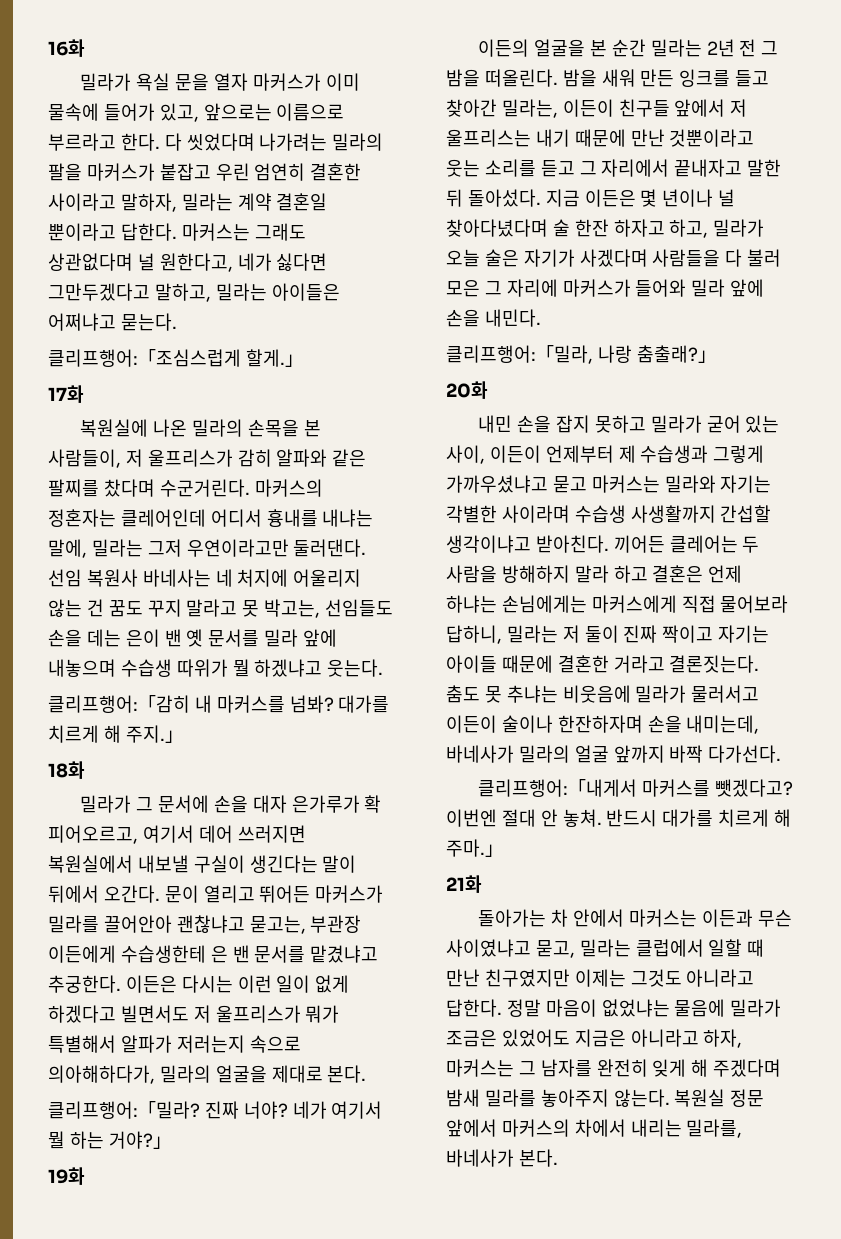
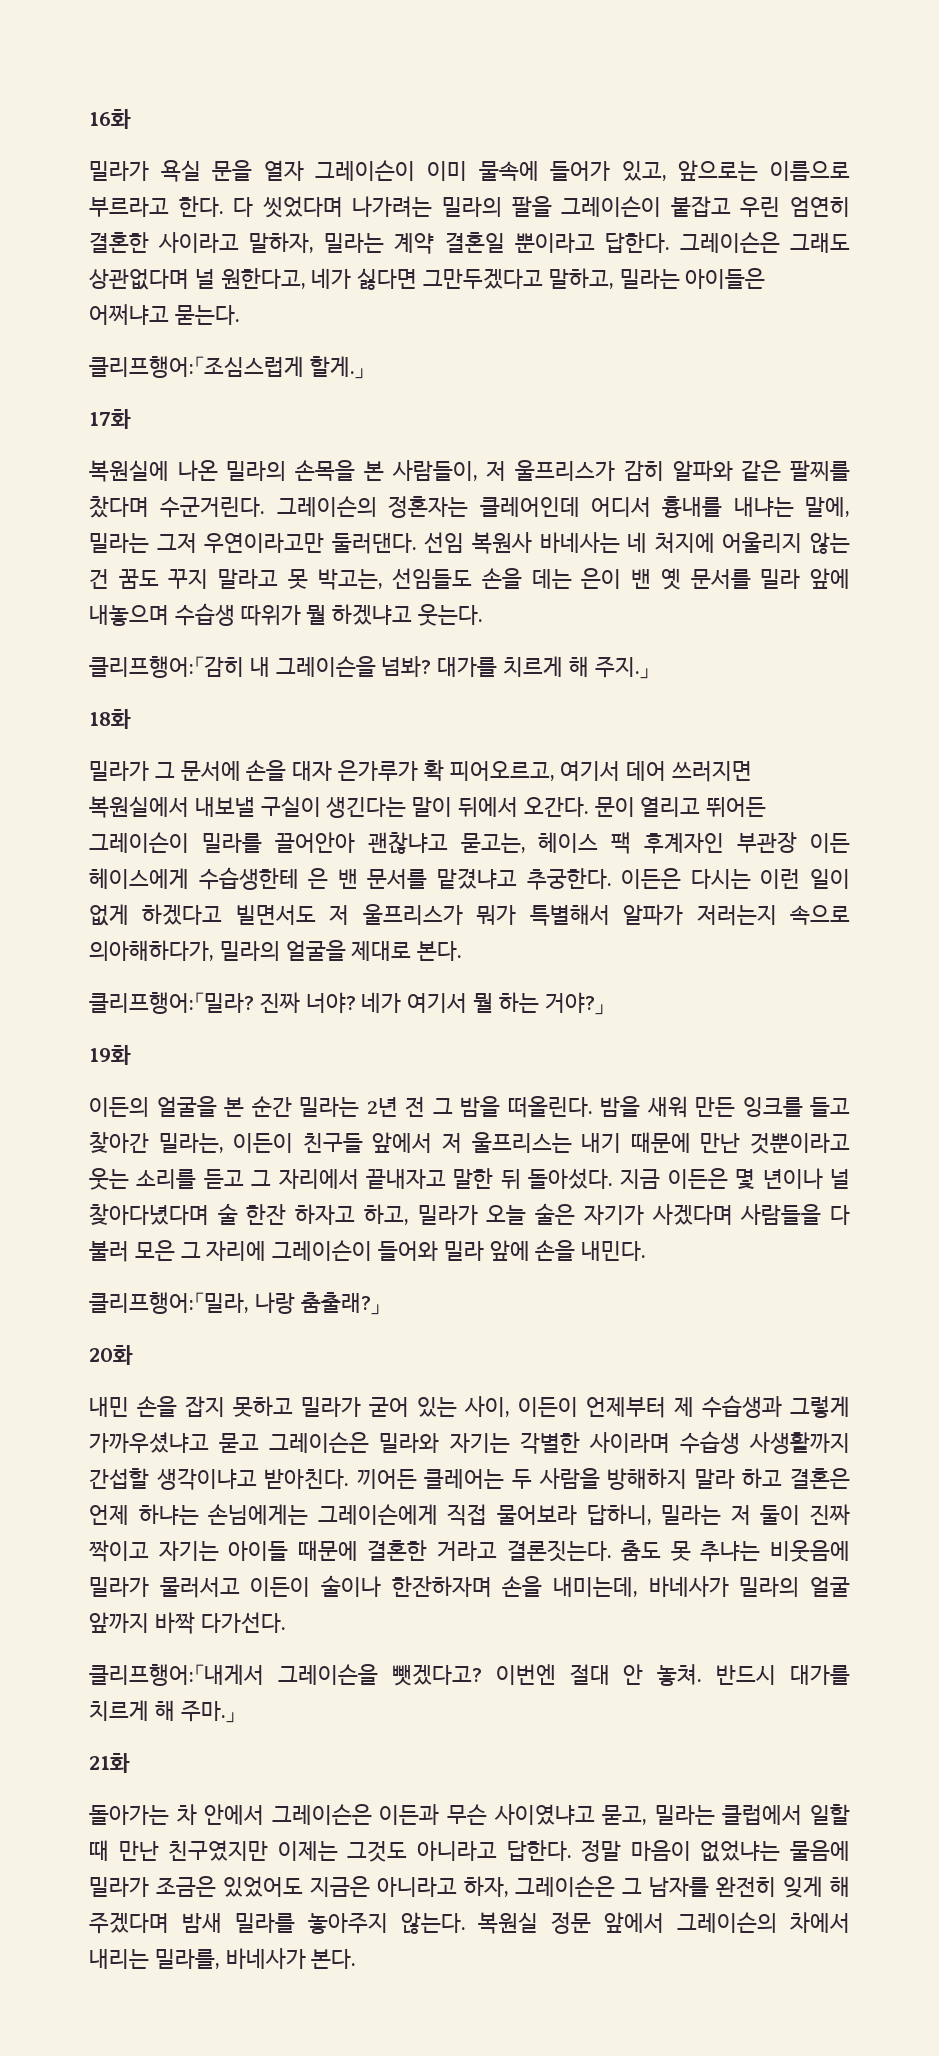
- 밀라가 욕실 문을 열자 마커스가 이미 물속에 들어가 있고, 앞으로는 이름으로 부르라고 한다.
+ 밀라가 욕실 문을 열자 그레이슨이 이미 물속에 들어가 있고, 앞으로는 이름으로 부르라고 한다.
- 다 씻었다며 나가려는 밀라의 팔을 마커스가 붙잡고 우린 엄연히 결혼한 사이라고 말하자, 밀라는 계약 결혼일 뿐이라고 답한다.
+ 다 씻었다며 나가려는 밀라의 팔을 그레이슨이 붙잡고 우린 엄연히 결혼한 사이라고 말하자, 밀라는 계약 결혼일 뿐이라고 답한다.
- 마커스는 그래도 상관없다며 널 원한다고, 네가 싫다면 그만두겠다고 말하고, 밀라는 아이들은 어쩌냐고 묻는다.
+ 그레이슨은 그래도 상관없다며 널 원한다고, 네가 싫다면 그만두겠다고 말하고, 밀라는 아이들은 어쩌냐고 묻는다.
- 마커스의 정혼자는 클레어인데 어디서 흉내를 내냐는 말에, 밀라는 그저 우연이라고만 둘러댄다.
+ 그레이슨의 정혼자는 클레어인데 어디서 흉내를 내냐는 말에, 밀라는 그저 우연이라고만 둘러댄다.
- 클리프행어:「감히 내 마커스를 넘봐?
+ 클리프행어:「감히 내 그레이슨을 넘봐?
- 문이 열리고 뛰어든 마커스가 밀라를 끌어안아 괜찮냐고 묻고는, 부관장 이든에게 수습생한테 은 밴 문서를 맡겼냐고 추궁한다.
+ 문이 열리고 뛰어든 그레이슨이 밀라를 끌어안아 괜찮냐고 묻고는, 헤이스 팩 후계자인 부관장 이든 헤이스에게 수습생한테 은 밴 문서를 맡겼냐고 추궁한다.
- 지금 이든은 몇 년이나 널 찾아다녔다며 술 한잔 하자고 하고, 밀라가 오늘 술은 자기가 사겠다며 사람들을 다 불러 모은 그 자리에 마커스가 들어와 밀라 앞에 손을 내민다.
+ 지금 이든은 몇 년이나 널 찾아다녔다며 술 한잔 하자고 하고, 밀라가 오늘 술은 자기가 사겠다며 사람들을 다 불러 모은 그 자리에 그레이슨이 들어와 밀라 앞에 손을 내민다.
- 내민 손을 잡지 못하고 밀라가 굳어 있는 사이, 이든이 언제부터 제 수습생과 그렇게 가까우셨냐고 묻고 마커스는 밀라와 자기는 각별한 사이라며 수습생 사생활까지 간섭할 생각이냐고 받아친다.
+ 내민 손을 잡지 못하고 밀라가 굳어 있는 사이, 이든이 언제부터 제 수습생과 그렇게 가까우셨냐고 묻고 그레이슨은 밀라와 자기는 각별한 사이라며 수습생 사생활까지 간섭할 생각이냐고 받아친다.
- 끼어든 클레어는 두 사람을 방해하지 말라 하고 결혼은 언제 하냐는 손님에게는 마커스에게 직접 물어보라 답하니, 밀라는 저 둘이 진짜 짝이고 자기는 아이들 때문에 결혼한 거라고 결론짓는다.
+ 끼어든 클레어는 두 사람을 방해하지 말라 하고 결혼은 언제 하냐는 손님에게는 그레이슨에게 직접 물어보라 답하니, 밀라는 저 둘이 진짜 짝이고 자기는 아이들 때문에 결혼한 거라고 결론짓는다.
- 클리프행어:「내게서 마커스를 뺏겠다고?
+ 클리프행어:「내게서 그레이슨을 뺏겠다고?
- 돌아가는 차 안에서 마커스는 이든과 무슨 사이였냐고 묻고, 밀라는 클럽에서 일할 때 만난 친구였지만 이제는 그것도 아니라고 답한다.
+ 돌아가는 차 안에서 그레이슨은 이든과 무슨 사이였냐고 묻고, 밀라는 클럽에서 일할 때 만난 친구였지만 이제는 그것도 아니라고 답한다.
- 정말 마음이 없었냐는 물음에 밀라가 조금은 있었어도 지금은 아니라고 하자, 마커스는 그 남자를 완전히 잊게 해 주겠다며 밤새 밀라를 놓아주지 않는다.
+ 정말 마음이 없었냐는 물음에 밀라가 조금은 있었어도 지금은 아니라고 하자, 그레이슨은 그 남자를 완전히 잊게 해 주겠다며 밤새 밀라를 놓아주지 않는다.
- 복원실 정문 앞에서 마커스의 차에서 내리는 밀라를, 바네사가 본다.
+ 복원실 정문 앞에서 그레이슨의 차에서 내리는 밀라를, 바네사가 본다.

